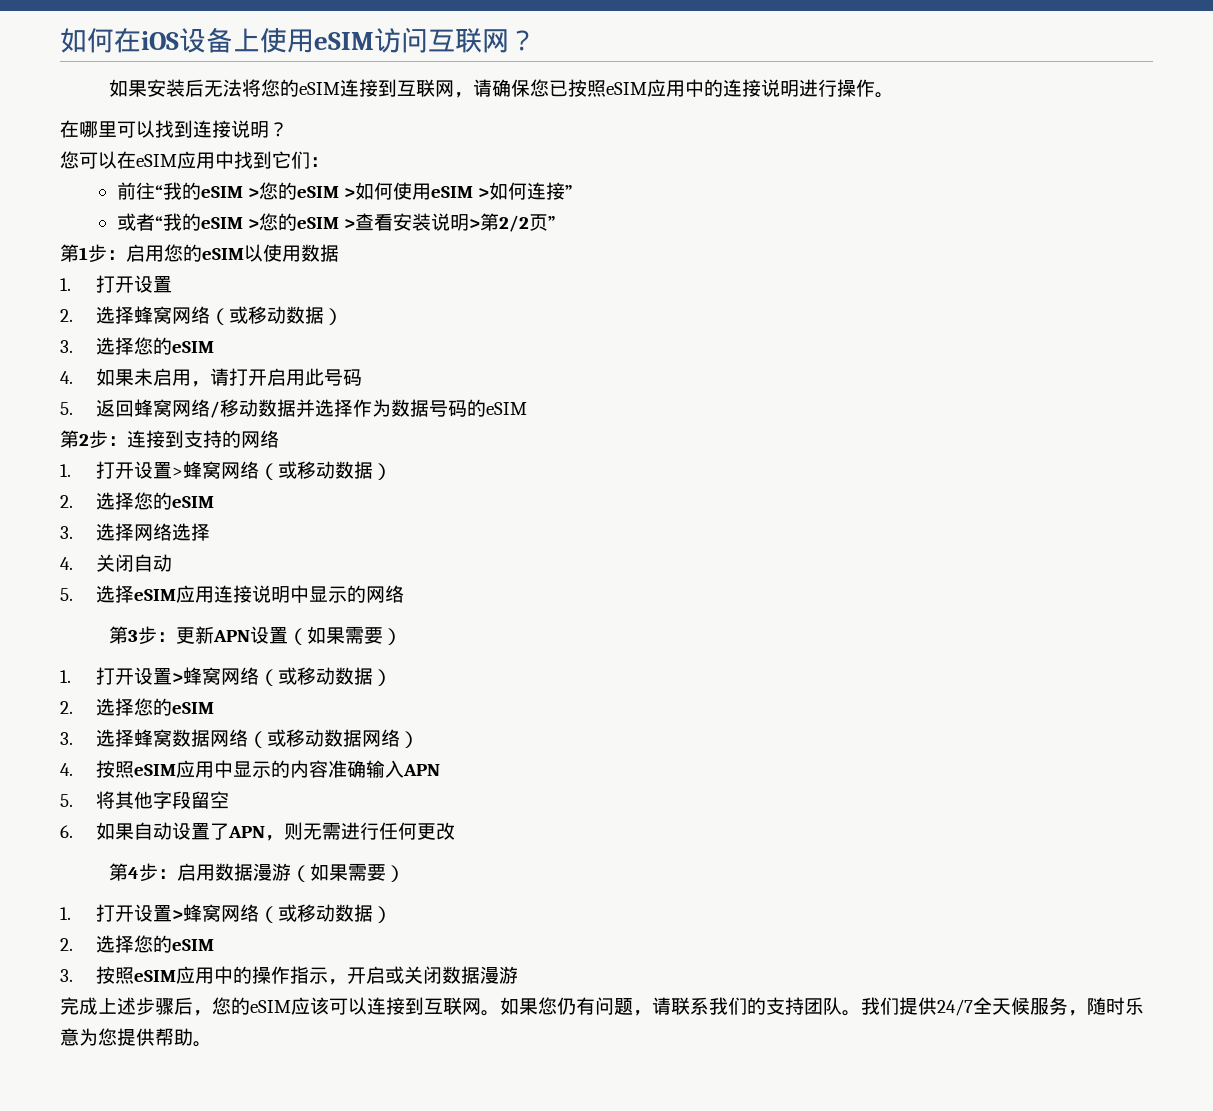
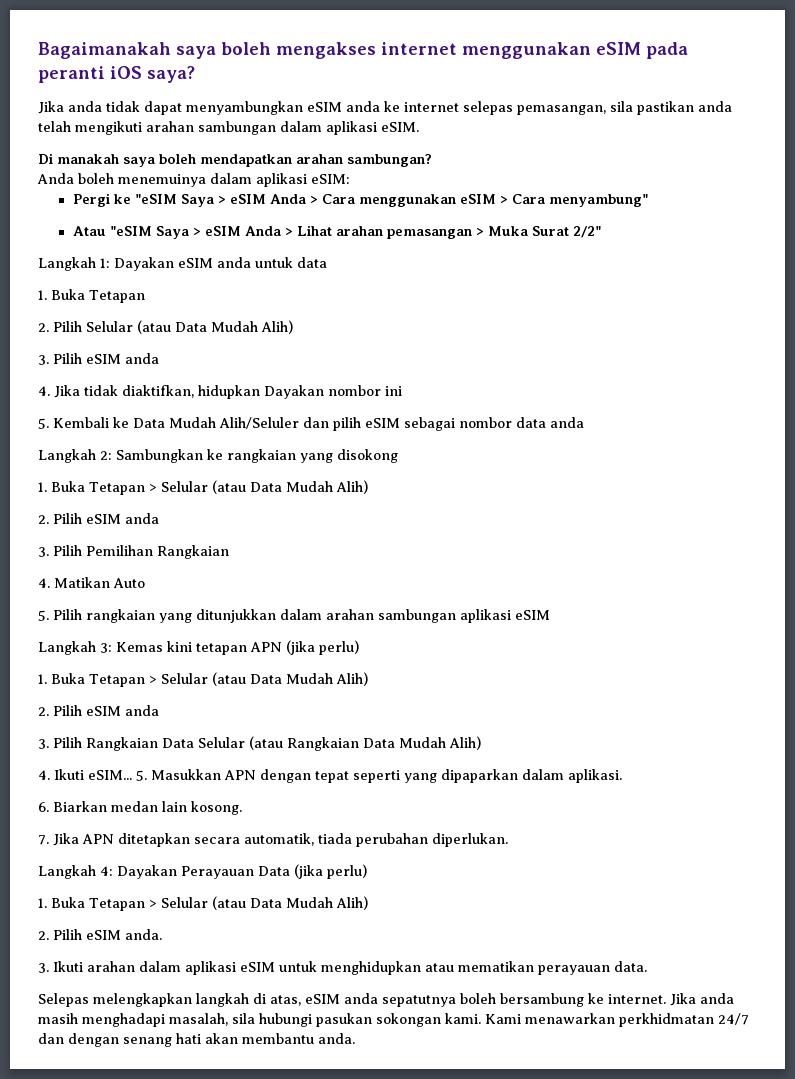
- 如何在iOS设备上使用eSIM访问互联网？
- 如果安装后无法将您的eSIM连接到互联网，请确保您已按照eSIM应用中的连接说明进行操作。
- 在哪里可以找到连接说明？
- 您可以在eSIM应用中找到它们：
- 前往“我的eSIM >您的eSIM >如何使用eSIM >如何连接”
- 或者“我的eSIM >您的eSIM >查看安装说明>第2/2页”
- 第1步：启用您的eSIM以使用数据
- 1.打开设置
- 2.选择蜂窝网络（或移动数据）
- 3.选择您的eSIM
- 4.如果未启用，请打开启用此号码
- 5.返回蜂窝网络/移动数据并选择作为数据号码的eSIM
- 第2步：连接到支持的网络
- 1.打开设置>蜂窝网络（或移动数据）
- 2.选择您的eSIM
- 3.选择网络选择
- 4.关闭自动
- 5.选择eSIM应用连接说明中显示的网络
- 第3步：更新APN设置（如果需要）
- 1.打开设置>蜂窝网络（或移动数据）
- 2.选择您的eSIM
- 3.选择蜂窝数据网络（或移动数据网络）
- 4.按照eSIM应用中显示的内容准确输入APN
- 5.将其他字段留空
- 6.如果自动设置了APN，则无需进行任何更改
- 第4步：启用数据漫游（如果需要）
- 1.打开设置>蜂窝网络（或移动数据）
- 2.选择您的eSIM
- 3.按照eSIM应用中的操作指示，开启或关闭数据漫游
- 完成上述步骤后，您的eSIM应该可以连接到互联网。如果您仍有问题，请联系我们的支持团队。我们提供24/7全天候服务，随时乐意为您提供帮助。
+ Bagaimanakah saya boleh mengakses internet menggunakan eSIM pada peranti iOS saya?
+ Jika anda tidak dapat menyambungkan eSIM anda ke internet selepas pemasangan, sila pastikan anda telah mengikuti arahan sambungan dalam aplikasi eSIM.
+ Di manakah saya boleh mendapatkan arahan sambungan?
+ Anda boleh menemuinya dalam aplikasi eSIM:
+ Pergi ke "eSIM Saya > eSIM Anda > Cara menggunakan eSIM > Cara menyambung"
+ Atau "eSIM Saya > eSIM Anda > Lihat arahan pemasangan > Muka Surat 2/2"
+ Langkah 1: Dayakan eSIM anda untuk data
+ 1. Buka Tetapan
+ 2. Pilih Selular (atau Data Mudah Alih)
+ 3. Pilih eSIM anda
+ 4. Jika tidak diaktifkan, hidupkan Dayakan nombor ini
+ 5. Kembali ke Data Mudah Alih/Seluler dan pilih eSIM sebagai nombor data anda
+ Langkah 2: Sambungkan ke rangkaian yang disokong
+ 1. Buka Tetapan > Selular (atau Data Mudah Alih)
+ 2. Pilih eSIM anda
+ 3. Pilih Pemilihan Rangkaian
+ 4. Matikan Auto
+ 5. Pilih rangkaian yang ditunjukkan dalam arahan sambungan aplikasi eSIM
+ Langkah 3: Kemas kini tetapan APN (jika perlu)
+ 1. Buka Tetapan > Selular (atau Data Mudah Alih)
+ 2. Pilih eSIM anda
+ 3. Pilih Rangkaian Data Selular (atau Rangkaian Data Mudah Alih)
+ 4. Ikuti eSIM... 5. Masukkan APN dengan tepat seperti yang dipaparkan dalam aplikasi.
+ 6. Biarkan medan lain kosong.
+ 7. Jika APN ditetapkan secara automatik, tiada perubahan diperlukan.
+ Langkah 4: Dayakan Perayauan Data (jika perlu)
+ 1. Buka Tetapan > Selular (atau Data Mudah Alih)
+ 2. Pilih eSIM anda.
+ 3. Ikuti arahan dalam aplikasi eSIM untuk menghidupkan atau mematikan perayauan data.
+ Selepas melengkapkan langkah di atas, eSIM anda sepatutnya boleh bersambung ke internet. Jika anda masih menghadapi masalah, sila hubungi pasukan sokongan kami. Kami menawarkan perkhidmatan 24/7 dan dengan senang hati akan membantu anda.

